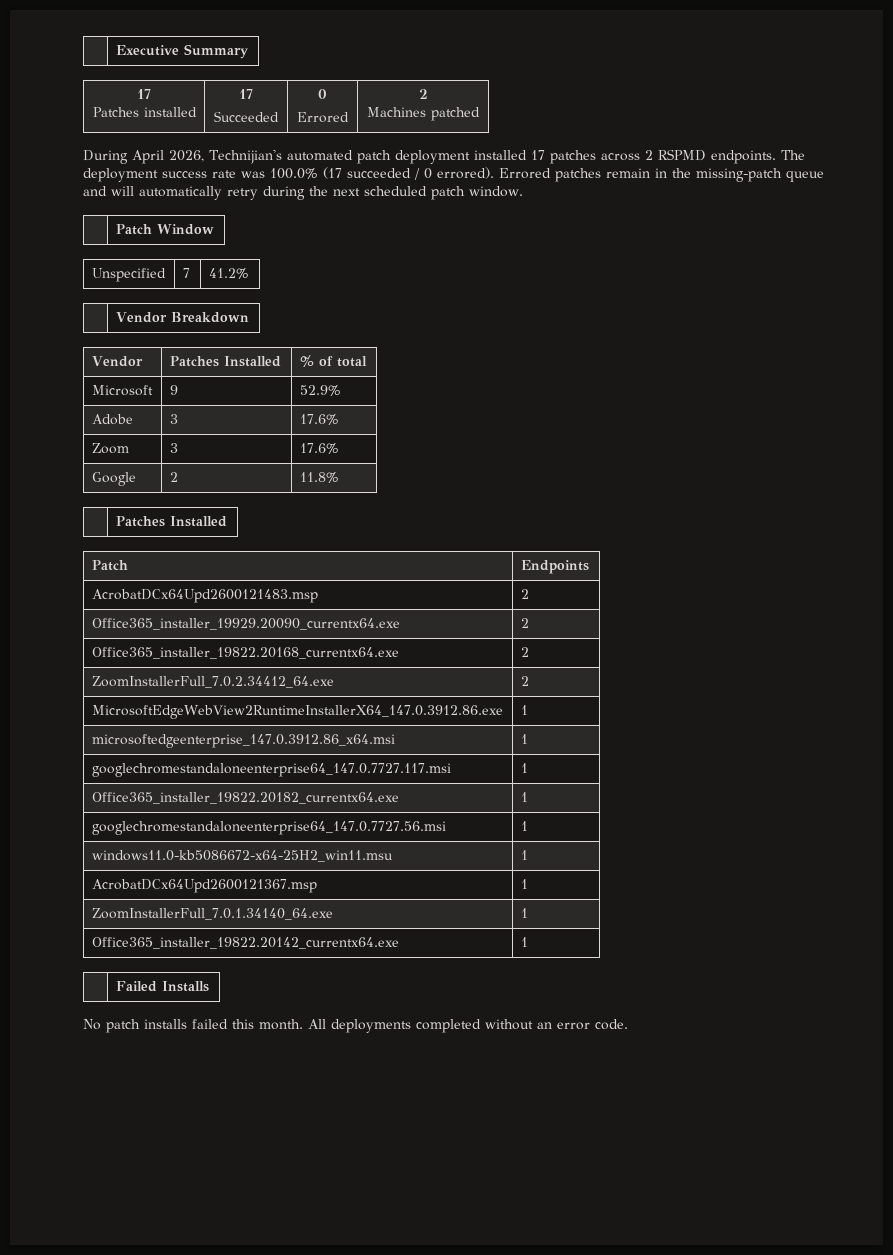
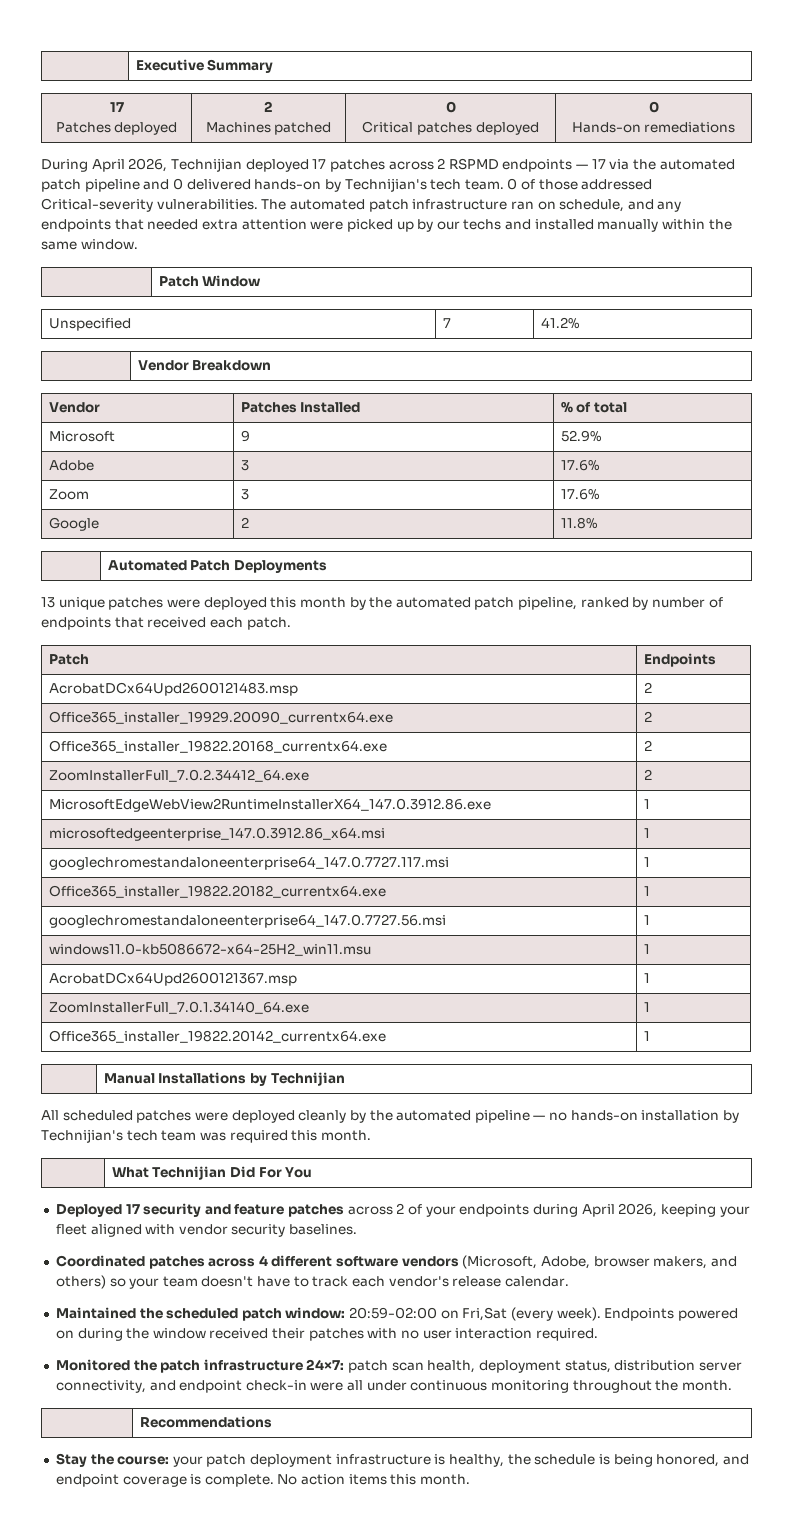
  | Executive Summary
  17
- Patches installed | 17
- Succeeded | 0
- Errored | 2
- Machines patched
- During April 2026, Technijian's automated patch deployment installed 17 patches across 2 RSPMD endpoints. The deployment success rate was 100.0% (17 succeeded / 0 errored). Errored patches remain in the missing-patch queue and will automatically retry during the next scheduled patch window.
+ Patches deployed | 2
+ Machines patched | 0
+ Critical patches deployed | 0
+ Hands-on remediations
+ During April 2026, Technijian deployed 17 patches across 2 RSPMD endpoints — 17 via the automated patch pipeline and 0 delivered hands-on by Technijian's tech team. 0 of those addressed Critical-severity vulnerabilities. The automated patch infrastructure ran on schedule, and any endpoints that needed extra attention were picked up by our techs and installed manually within the same window.
  Google | 2 | 11.8%
- | Patches Installed
+ | Automated Patch Deployments
+ 13 unique patches were deployed this month by the automated patch pipeline, ranked by number of endpoints that received each patch.
- | Failed Installs
- No patch installs failed this month. All deployments completed without an error code.
+ | Manual Installations by Technijian
+ All scheduled patches were deployed cleanly by the automated pipeline — no hands-on installation by Technijian's tech team was required this month.
+ | What Technijian Did For You
+ Deployed 17 security and feature patches across 2 of your endpoints during April 2026, keeping your fleet aligned with vendor security baselines.
+ Coordinated patches across 4 different software vendors (Microsoft, Adobe, browser makers, and others) so your team doesn't have to track each vendor's release calendar.
+ Maintained the scheduled patch window: 20:59-02:00 on Fri,Sat (every week). Endpoints powered on during the window received their patches with no user interaction required.
+ Monitored the patch infrastructure 24×7: patch scan health, deployment status, distribution server connectivity, and endpoint check-in were all under continuous monitoring throughout the month.
+ | Recommendations
+ Stay the course: your patch deployment infrastructure is healthy, the schedule is being honored, and endpoint coverage is complete. No action items this month.

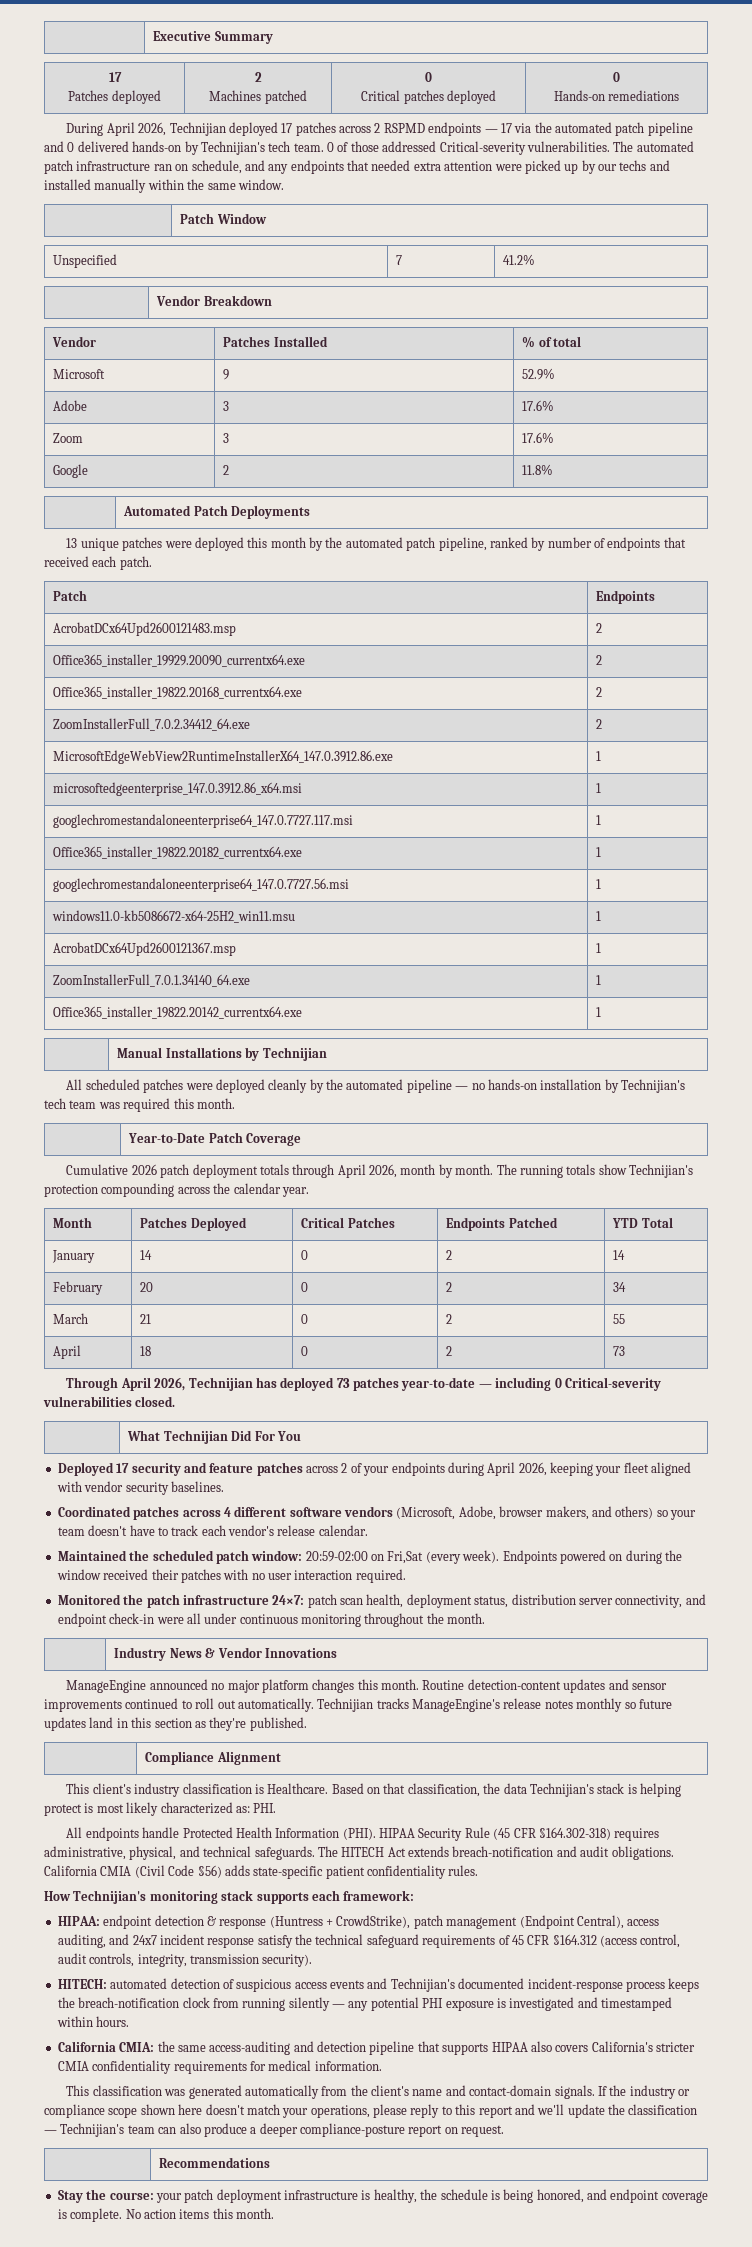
+ | Year-to-Date Patch Coverage
+ Cumulative 2026 patch deployment totals through April 2026, month by month. The running totals show Technijian's protection compounding across the calendar year.
+ Month | Patches Deployed | Critical Patches | Endpoints Patched | YTD Total
+ January | 14 | 0 | 2 | 14
+ February | 20 | 0 | 2 | 34
+ March | 21 | 0 | 2 | 55
+ April | 18 | 0 | 2 | 73
+ Through April 2026, Technijian has deployed 73 patches year-to-date — including 0 Critical-severity vulnerabilities closed.
+ | Industry News & Vendor Innovations
+ ManageEngine announced no major platform changes this month. Routine detection-content updates and sensor improvements continued to roll out automatically. Technijian tracks ManageEngine's release notes monthly so future updates land in this section as they're published.
+ | Compliance Alignment
+ This client's industry classification is Healthcare. Based on that classification, the data Technijian's stack is helping protect is most likely characterized as: PHI.
+ All endpoints handle Protected Health Information (PHI). HIPAA Security Rule (45 CFR §164.302-318) requires administrative, physical, and technical safeguards. The HITECH Act extends breach-notification and audit obligations. California CMIA (Civil Code §56) adds state-specific patient confidentiality rules.
+ How Technijian's monitoring stack supports each framework:
+ HIPAA: endpoint detection & response (Huntress + CrowdStrike), patch management (Endpoint Central), access auditing, and 24x7 incident response satisfy the technical safeguard requirements of 45 CFR §164.312 (access control, audit controls, integrity, transmission security).
+ HITECH: automated detection of suspicious access events and Technijian's documented incident-response process keeps the breach-notification clock from running silently — any potential PHI exposure is investigated and timestamped within hours.
+ California CMIA: the same access-auditing and detection pipeline that supports HIPAA also covers California's stricter CMIA confidentiality requirements for medical information.
+ This classification was generated automatically from the client's name and contact-domain signals. If the industry or compliance scope shown here doesn't match your operations, please reply to this report and we'll update the classification — Technijian's team can also produce a deeper compliance-posture report on request.

